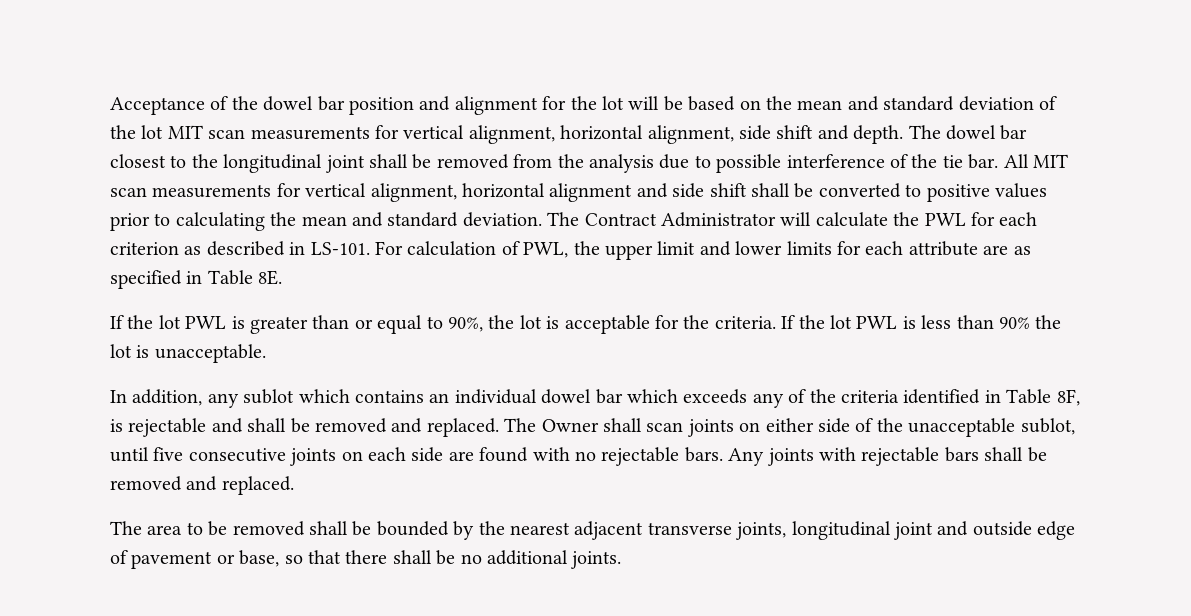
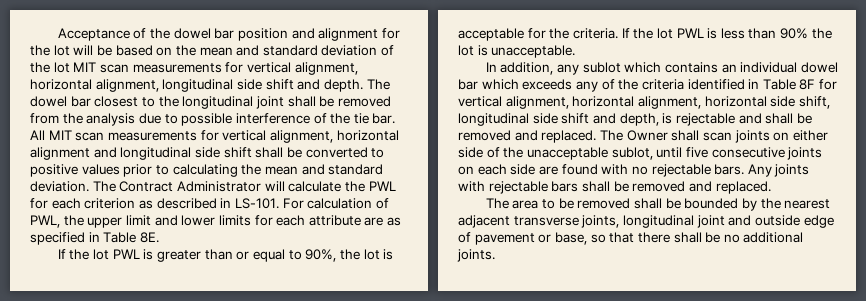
- Acceptance of the dowel bar position and alignment for the lot will be based on the mean and standard deviation of the lot MIT scan measurements for vertical alignment, horizontal alignment, side shift and depth.
+ Acceptance of the dowel bar position and alignment for the lot will be based on the mean and standard deviation of the lot MIT scan measurements for vertical alignment, horizontal alignment, longitudinal side shift and depth.
- All MIT scan measurements for vertical alignment, horizontal alignment and side shift shall be converted to positive values prior to calculating the mean and standard deviation.
+ All MIT scan measurements for vertical alignment, horizontal alignment and longitudinal side shift shall be converted to positive values prior to calculating the mean and standard deviation.
- In addition, any sublot which contains an individual dowel bar which exceeds any of the criteria identified in Table 8F, is rejectable and shall be removed and replaced.
+ In addition, any sublot which contains an individual dowel bar which exceeds any of the criteria identified in Table 8F for vertical alignment, horizontal alignment, horizontal side shift, longitudinal side shift and depth, is rejectable and shall be removed and replaced.

